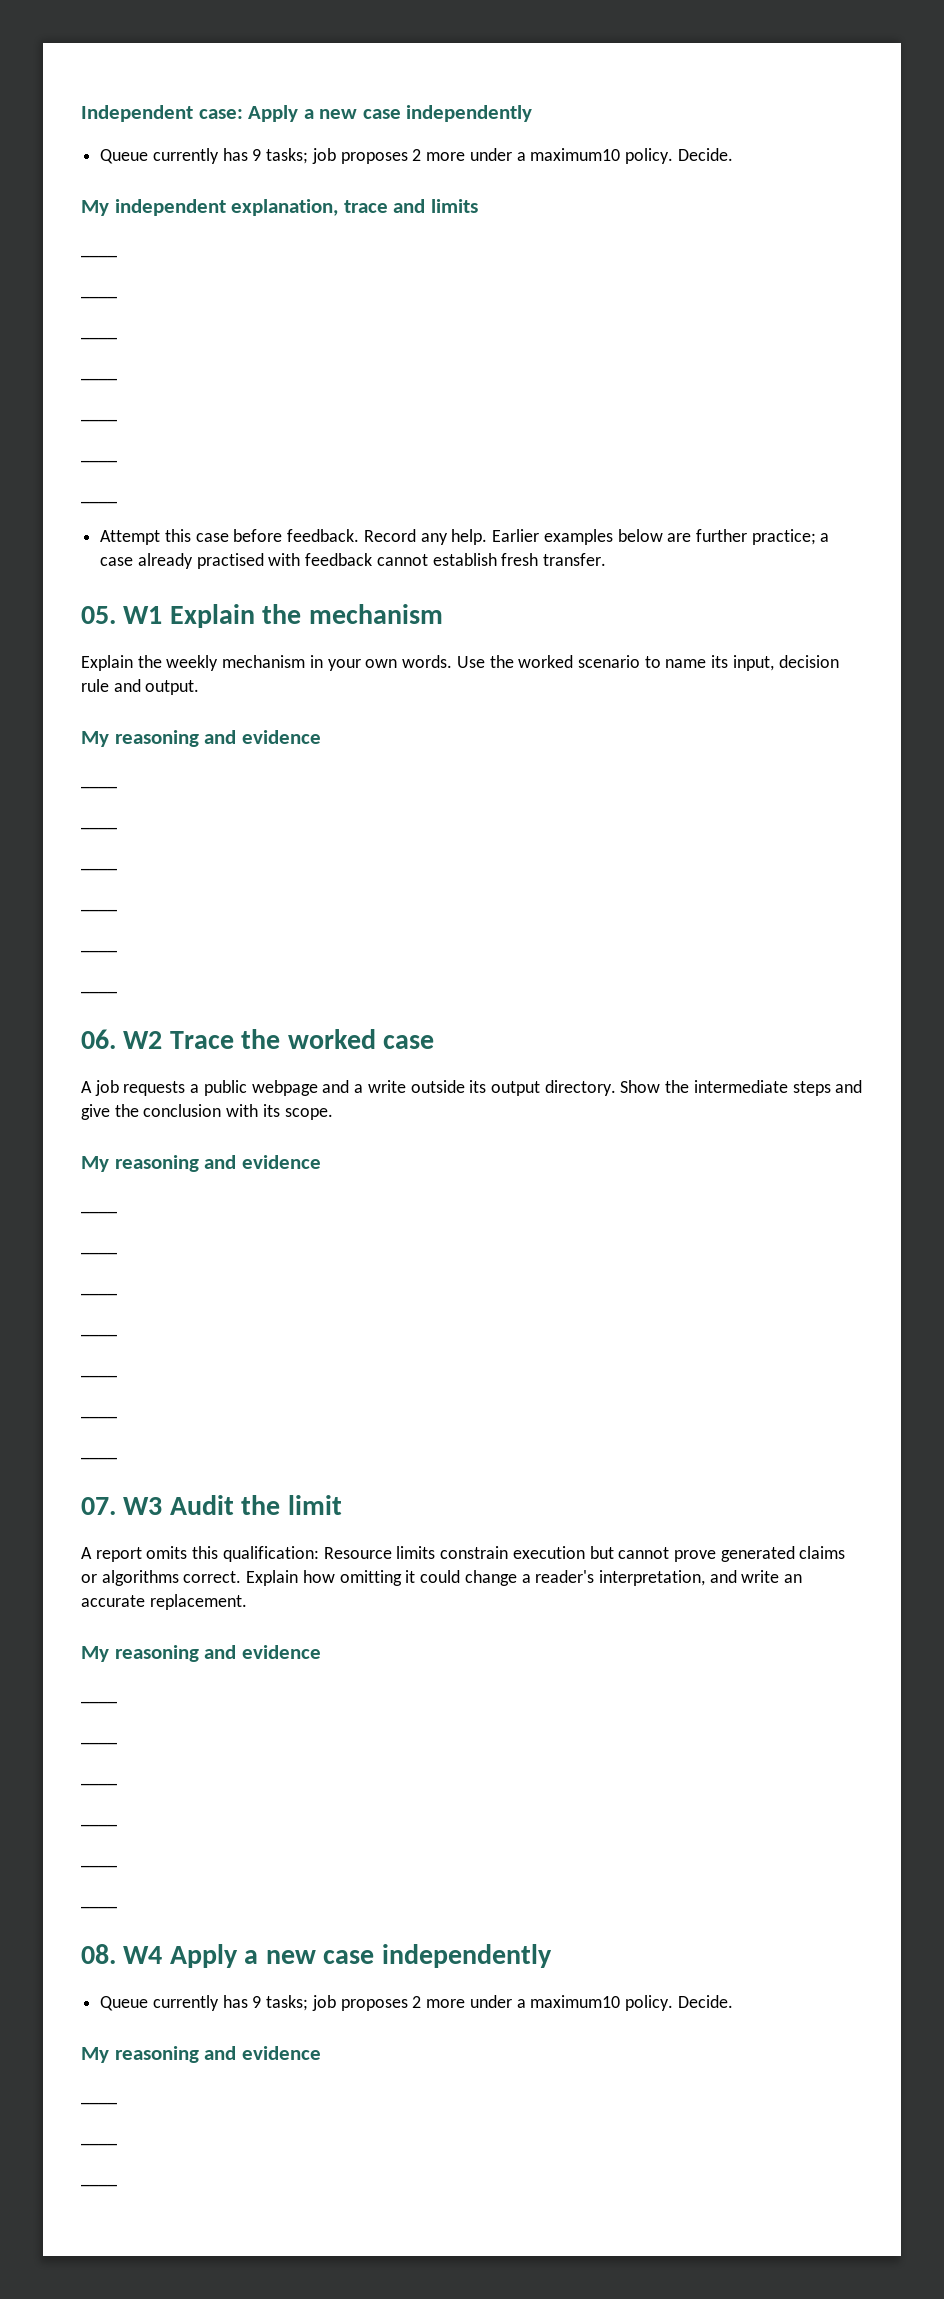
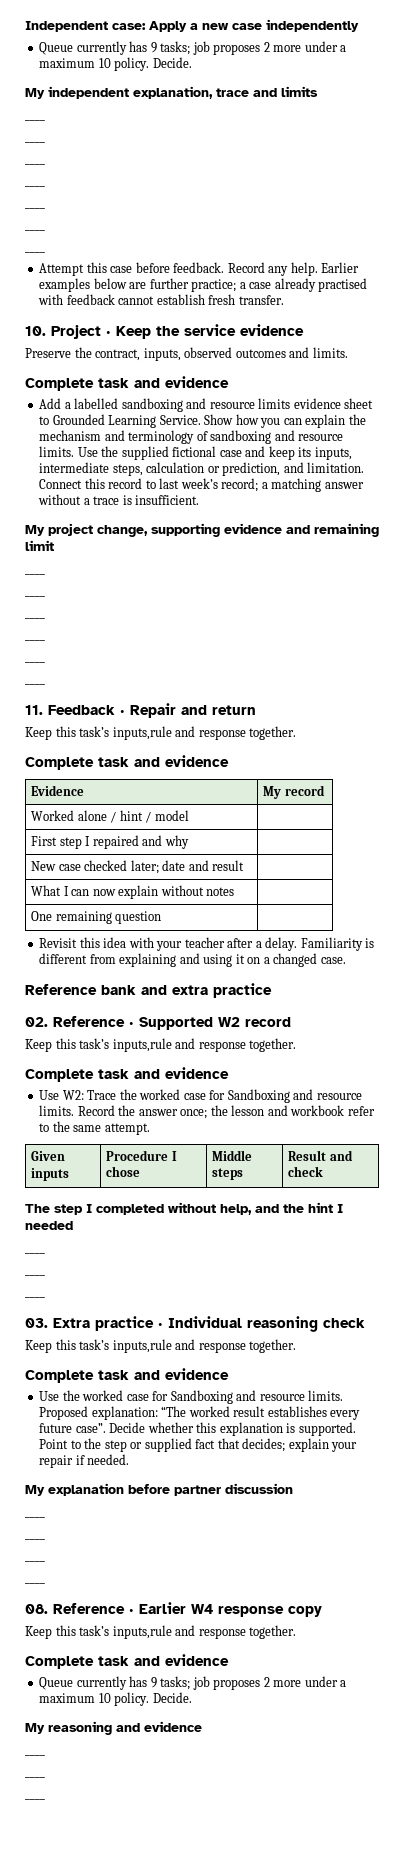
  Independent case: Apply a new case independently
- Queue currently has 9 tasks; job proposes 2 more under a maximum10 policy.
+ Queue currently has 9 tasks; job proposes 2 more under a maximum 10 policy.
- 05. W1 Explain the mechanism
- Explain the weekly mechanism in your own words. Use the worked scenario to name its input, decision rule and output.
- My reasoning and evidence
+ 10. Project · Keep the service evidence
+ Preserve the contract, inputs, observed outcomes and limits.
+ Complete task and evidence
+ Add a labelled sandboxing and resource limits evidence sheet to Grounded Learning Service. Show how you can explain the mechanism and terminology of sandboxing and resource limits. Use the supplied fictional case and keep its inputs, intermediate steps, calculation or prediction, and limitation. Connect this record to last week’s record; a matching answer without a trace is insufficient.
+ My project change, supporting evidence and remaining limit
  ____
  ____
  ____
  ____
  ____
  ____
- 06. W2 Trace the worked case
- A job requests a public webpage and a write outside its output directory. Show the intermediate steps and give the conclusion with its scope.
- My reasoning and evidence
+ 11. Feedback · Repair and return
+ Keep this task’s inputs,rule and response together.
+ Complete task and evidence
+ Evidence | My record
+ Worked alone / hint / model |
+ First step I repaired and why |
+ New case checked later; date and result |
+ What I can now explain without notes |
+ One remaining question |
+ Revisit this idea with your teacher after a delay. Familiarity is different from explaining and using it on a changed case.
+ Reference bank and extra practice
+ 02. Reference · Supported W2 record
+ Keep this task’s inputs,rule and response together.
+ Complete task and evidence
+ Use W2: Trace the worked case for Sandboxing and resource limits. Record the answer once; the lesson and workbook refer to the same attempt.
+ Given inputs | Procedure I chose | Middle steps | Result and check
+ The step I completed without help, and the hint I needed
  ____
  ____
  ____
- ____
- ____
- ____
- ____
- 07. W3 Audit the limit
- A report omits this qualification: Resource limits constrain execution but cannot prove generated claims or algorithms correct. Explain how omitting it could change a reader's interpretation, and write an accurate replacement.
- My reasoning and evidence
- ____
- ____
+ 03. Extra practice · Individual reasoning check
+ Keep this task’s inputs,rule and response together.
+ Complete task and evidence
+ Use the worked case for Sandboxing and resource limits. Proposed explanation: “The worked result establishes every future case”. Decide whether this explanation is supported. Point to the step or supplied fact that decides; explain your repair if needed.
+ My explanation before partner discussion
- 08. W4 Apply a new case independently
- Queue currently has 9 tasks; job proposes 2 more under a maximum10 policy.
+ 08. Reference · Earlier W4 response copy
+ Keep this task’s inputs,rule and response together.
+ Complete task and evidence
+ Queue currently has 9 tasks; job proposes 2 more under a maximum 10 policy.

